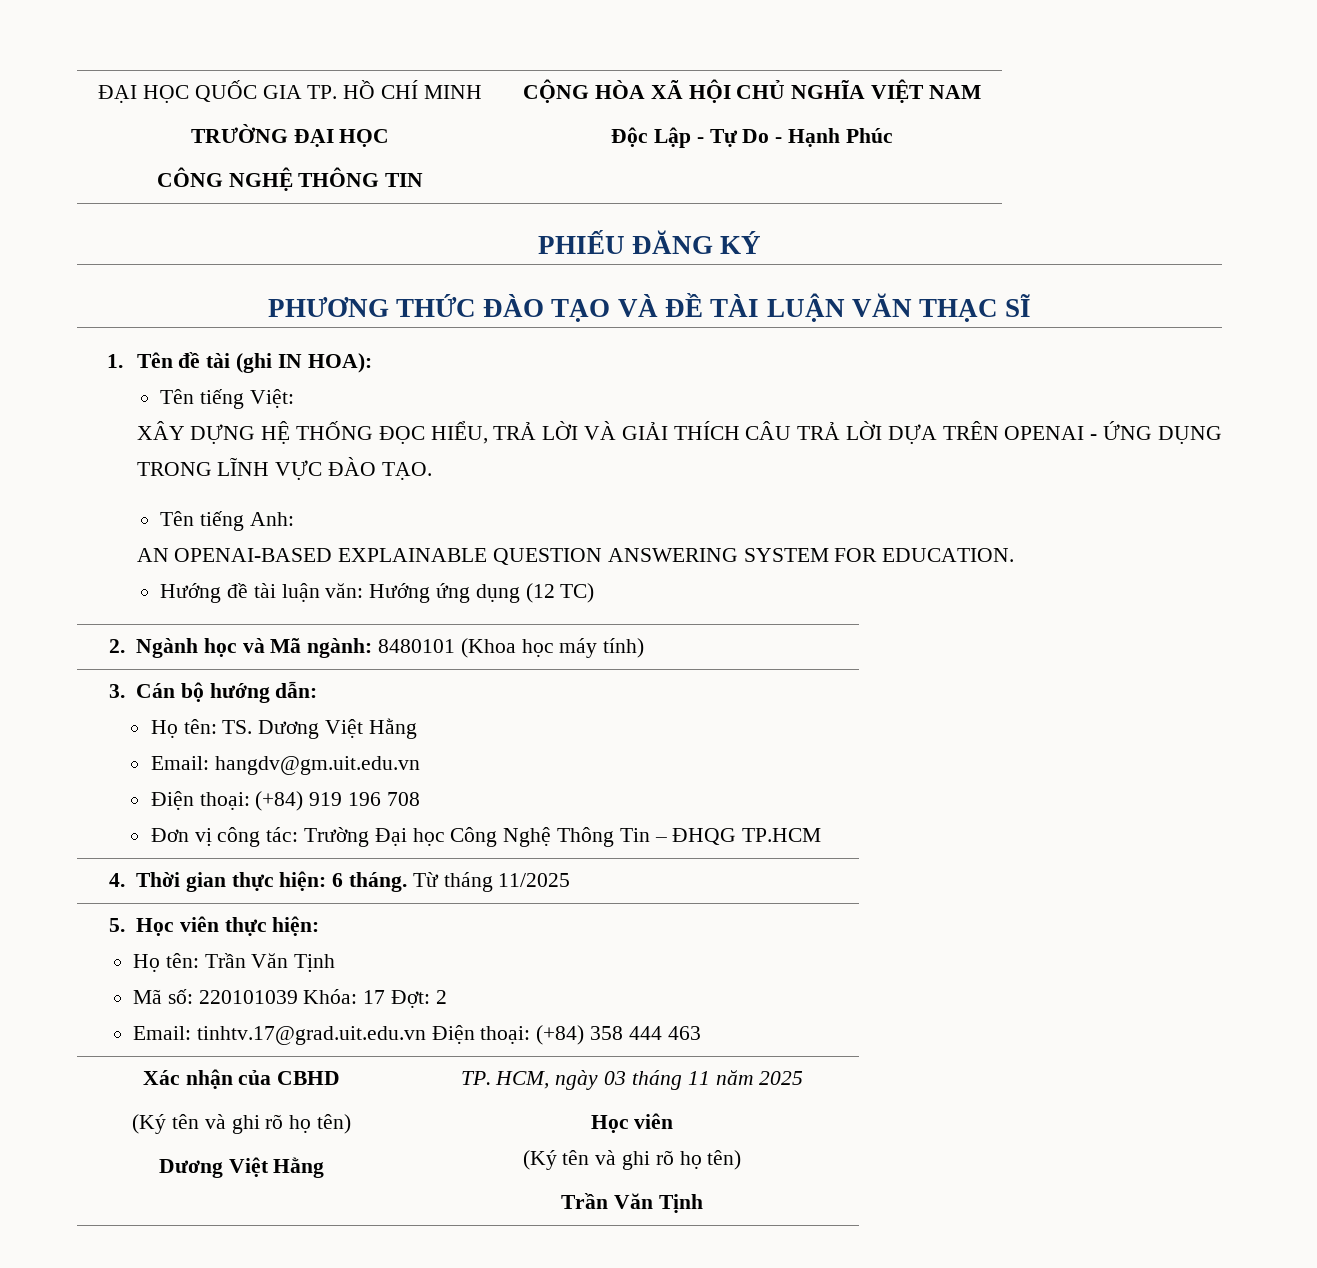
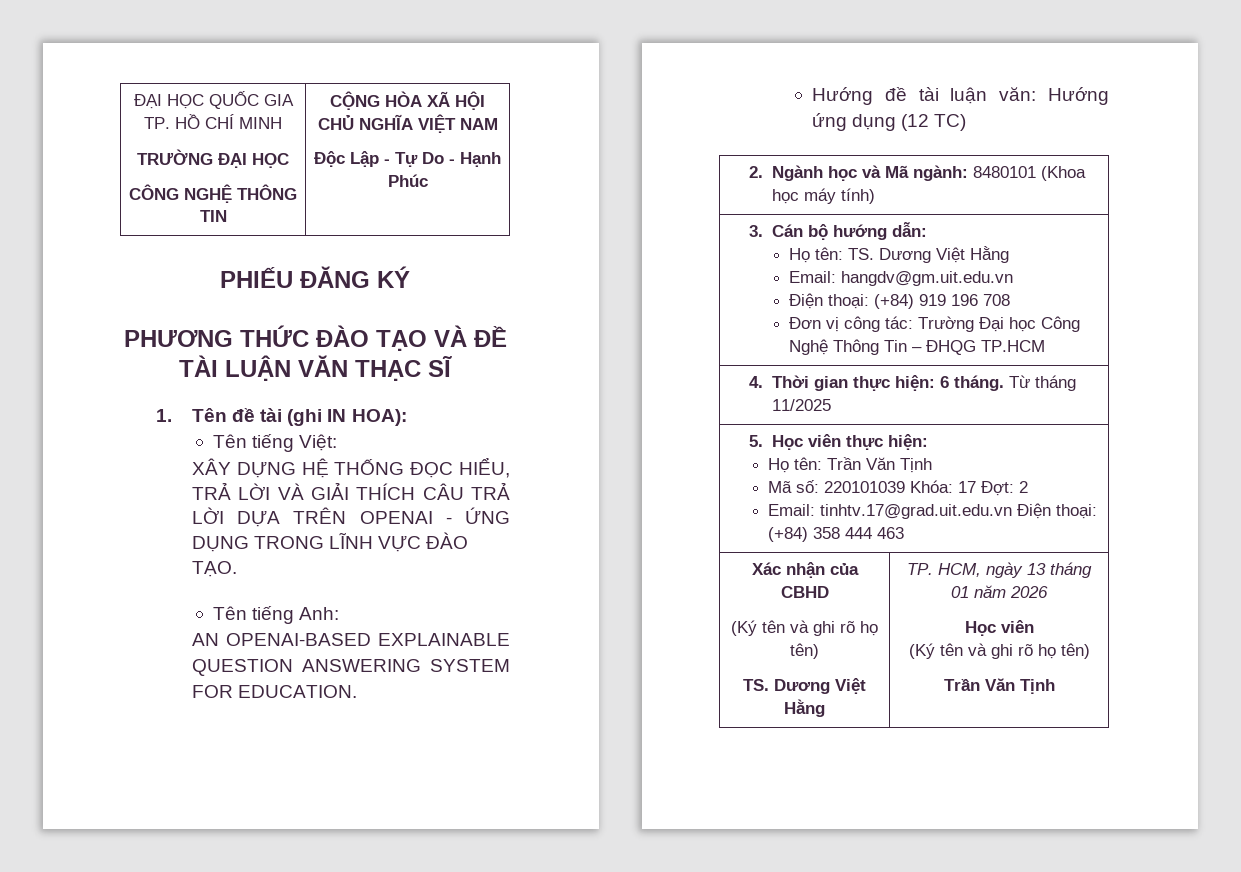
  Xác nhận của CBHD
  (Ký tên và ghi rõ họ tên)
- Dương Việt Hằng | TP. HCM, ngày 03 tháng 11 năm 2025
+ TS. Dương Việt Hằng | TP. HCM, ngày 13 tháng 01 năm 2026

